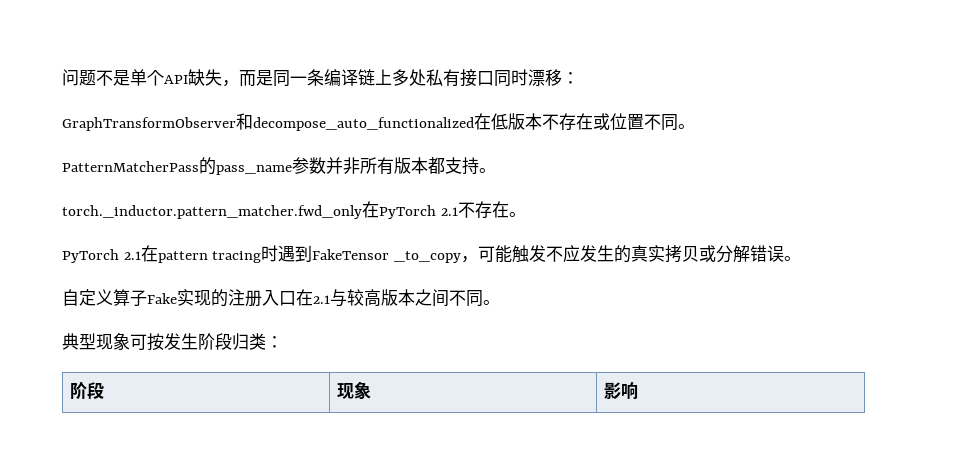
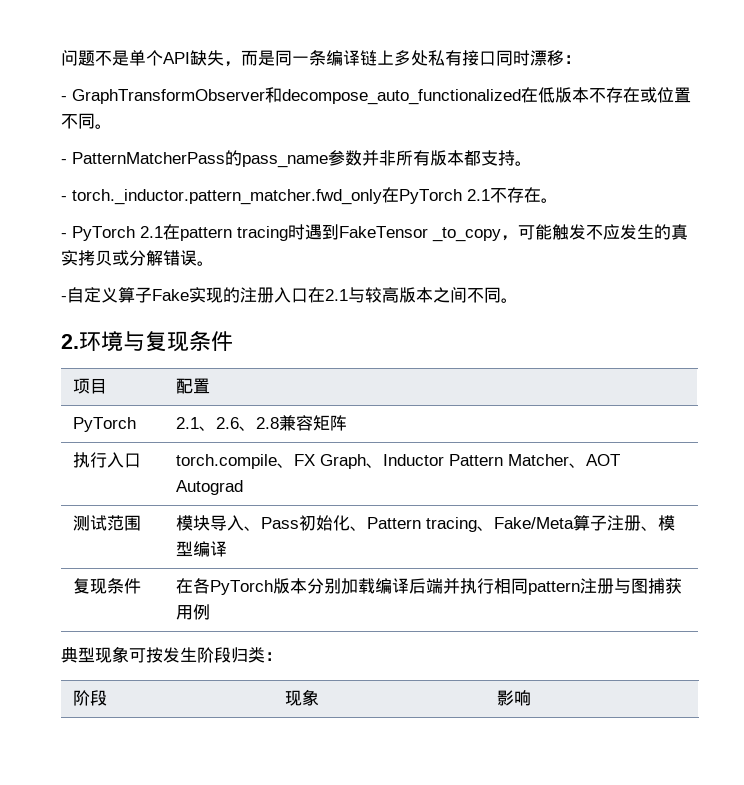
- GraphTransformObserver和decompose_auto_functionalized在低版本不存在或位置不同。
+ - GraphTransformObserver和decompose_auto_functionalized在低版本不存在或位置不同。
- PatternMatcherPass的pass_name参数并非所有版本都支持。
+ - PatternMatcherPass的pass_name参数并非所有版本都支持。
- torch._inductor.pattern_matcher.fwd_only在PyTorch 2.1不存在。
+ - torch._inductor.pattern_matcher.fwd_only在PyTorch 2.1不存在。
- PyTorch 2.1在pattern tracing时遇到FakeTensor _to_copy，可能触发不应发生的真实拷贝或分解错误。
+ - PyTorch 2.1在pattern tracing时遇到FakeTensor _to_copy，可能触发不应发生的真实拷贝或分解错误。
- 自定义算子Fake实现的注册入口在2.1与较高版本之间不同。
+ -自定义算子Fake实现的注册入口在2.1与较高版本之间不同。
+ 2.环境与复现条件
+ 项目 | 配置
+ PyTorch | 2.1、2.6、2.8兼容矩阵
+ 执行入口 | torch.compile、FX Graph、Inductor Pattern Matcher、AOT Autograd
+ 测试范围 | 模块导入、Pass初始化、Pattern tracing、Fake/Meta算子注册、模型编译
+ 复现条件 | 在各PyTorch版本分别加载编译后端并执行相同pattern注册与图捕获用例

